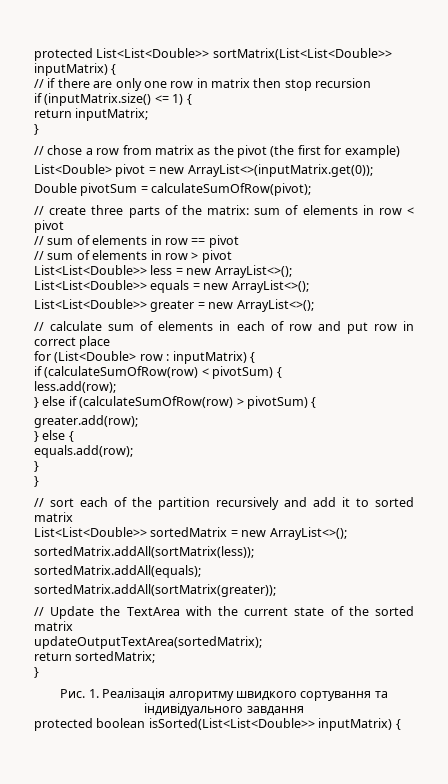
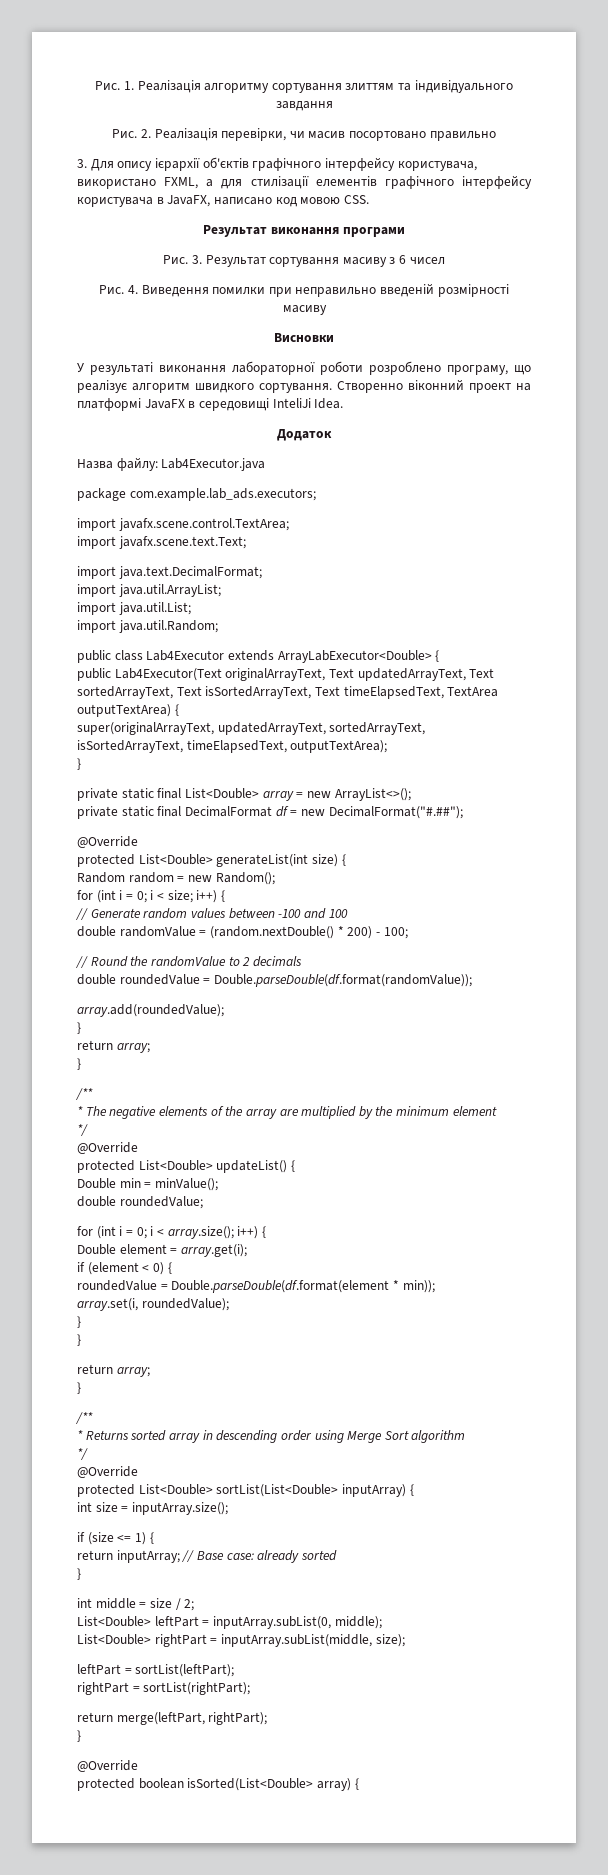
- protected List<List<Double>> sortMatrix(List<List<Double>> inputMatrix) {
- // if there are only one row in matrix then stop recursion
- if (inputMatrix.size() <= 1) {
- return inputMatrix;
+ Рис. 1. Реалізація алгоритму сортування злиттям та індивідуального завдання
+ Рис. 2. Реалізація перевірки, чи масив посортовано правильно
+ 3. Для опису ієрархії об'єктів графічного інтерфейсу користувача, використано FXML, а для стилізації елементів графічного інтерфейсу користувача в JavaFX, написано код мовою CSS.
+ Результат виконання програми
+ Рис. 3. Результат сортування масиву з 6 чисел
+ Рис. 4. Виведення помилки при неправильно введеній розмірності масиву
+ Висновки
+ У результаті виконання лабораторної роботи розроблено програму, що реалізує алгоритм швидкого сортування. Створенно віконний проект на платформі JavaFX в середовищі InteliJi Idea.
+ Додаток
+ Назва файлу: Lab4Executor.java
+ package com.example.lab_ads.executors;
+ import javafx.scene.control.TextArea;
+ import javafx.scene.text.Text;
+ import java.text.DecimalFormat;
+ import java.util.ArrayList;
+ import java.util.List;
+ import java.util.Random;
+ public class Lab4Executor extends ArrayLabExecutor<Double> {
+ public Lab4Executor(Text originalArrayText, Text updatedArrayText, Text sortedArrayText, Text isSortedArrayText, Text timeElapsedText, TextArea outputTextArea) {
+ super(originalArrayText, updatedArrayText, sortedArrayText, isSortedArrayText, timeElapsedText, outputTextArea);
  }
- // chose a row from matrix as the pivot (the first for example)
- List<Double> pivot = new ArrayList<>(inputMatrix.get(0));
- Double pivotSum = calculateSumOfRow(pivot);
- // create three parts of the matrix: sum of elements in row < pivot
- // sum of elements in row == pivot
- // sum of elements in row > pivot
- List<List<Double>> less = new ArrayList<>();
- List<List<Double>> equals = new ArrayList<>();
- List<List<Double>> greater = new ArrayList<>();
- // calculate sum of elements in each of row and put row in correct place
- for (List<Double> row : inputMatrix) {
- if (calculateSumOfRow(row) < pivotSum) {
- less.add(row);
- } else if (calculateSumOfRow(row) > pivotSum) {
- greater.add(row);
- } else {
- equals.add(row);
+ private static final List<Double> array = new ArrayList<>();
+ private static final DecimalFormat df = new DecimalFormat("#.##");
+ @Override
+ protected List<Double> generateList(int size) {
+ Random random = new Random();
+ for (int i = 0; i < size; i++) {
+ // Generate random values between -100 and 100
+ double randomValue = (random.nextDouble() * 200) - 100;
+ // Round the randomValue to 2 decimals
+ double roundedValue = Double.parseDouble(df.format(randomValue));
+ array.add(roundedValue);
+ }
+ return array;
+ }
+ /**
+ * The negative elements of the array are multiplied by the minimum element
+ */
+ @Override
+ protected List<Double> updateList() {
+ Double min = minValue();
+ double roundedValue;
+ for (int i = 0; i < array.size(); i++) {
+ Double element = array.get(i);
+ if (element < 0) {
+ roundedValue = Double.parseDouble(df.format(element * min));
+ array.set(i, roundedValue);
  }
  }
- // sort each of the partition recursively and add it to sorted matrix
- List<List<Double>> sortedMatrix = new ArrayList<>();
- sortedMatrix.addAll(sortMatrix(less));
- sortedMatrix.addAll(equals);
- sortedMatrix.addAll(sortMatrix(greater));
- // Update the TextArea with the current state of the sorted matrix
- updateOutputTextArea(sortedMatrix);
- return sortedMatrix;
+ return array;
  }
- Рис. 1. Реалізація алгоритму швидкого сортування та індивідуального завдання
+ /**
+ * Returns sorted array in descending order using Merge Sort algorithm
+ */
+ @Override
+ protected List<Double> sortList(List<Double> inputArray) {
+ int size = inputArray.size();
+ if (size <= 1) {
+ return inputArray; // Base case: already sorted
+ }
+ int middle = size / 2;
+ List<Double> leftPart = inputArray.subList(0, middle);
+ List<Double> rightPart = inputArray.subList(middle, size);
+ leftPart = sortList(leftPart);
+ rightPart = sortList(rightPart);
+ return merge(leftPart, rightPart);
+ }
+ @Override
- protected boolean isSorted(List<List<Double>> inputMatrix) {
+ protected boolean isSorted(List<Double> array) {

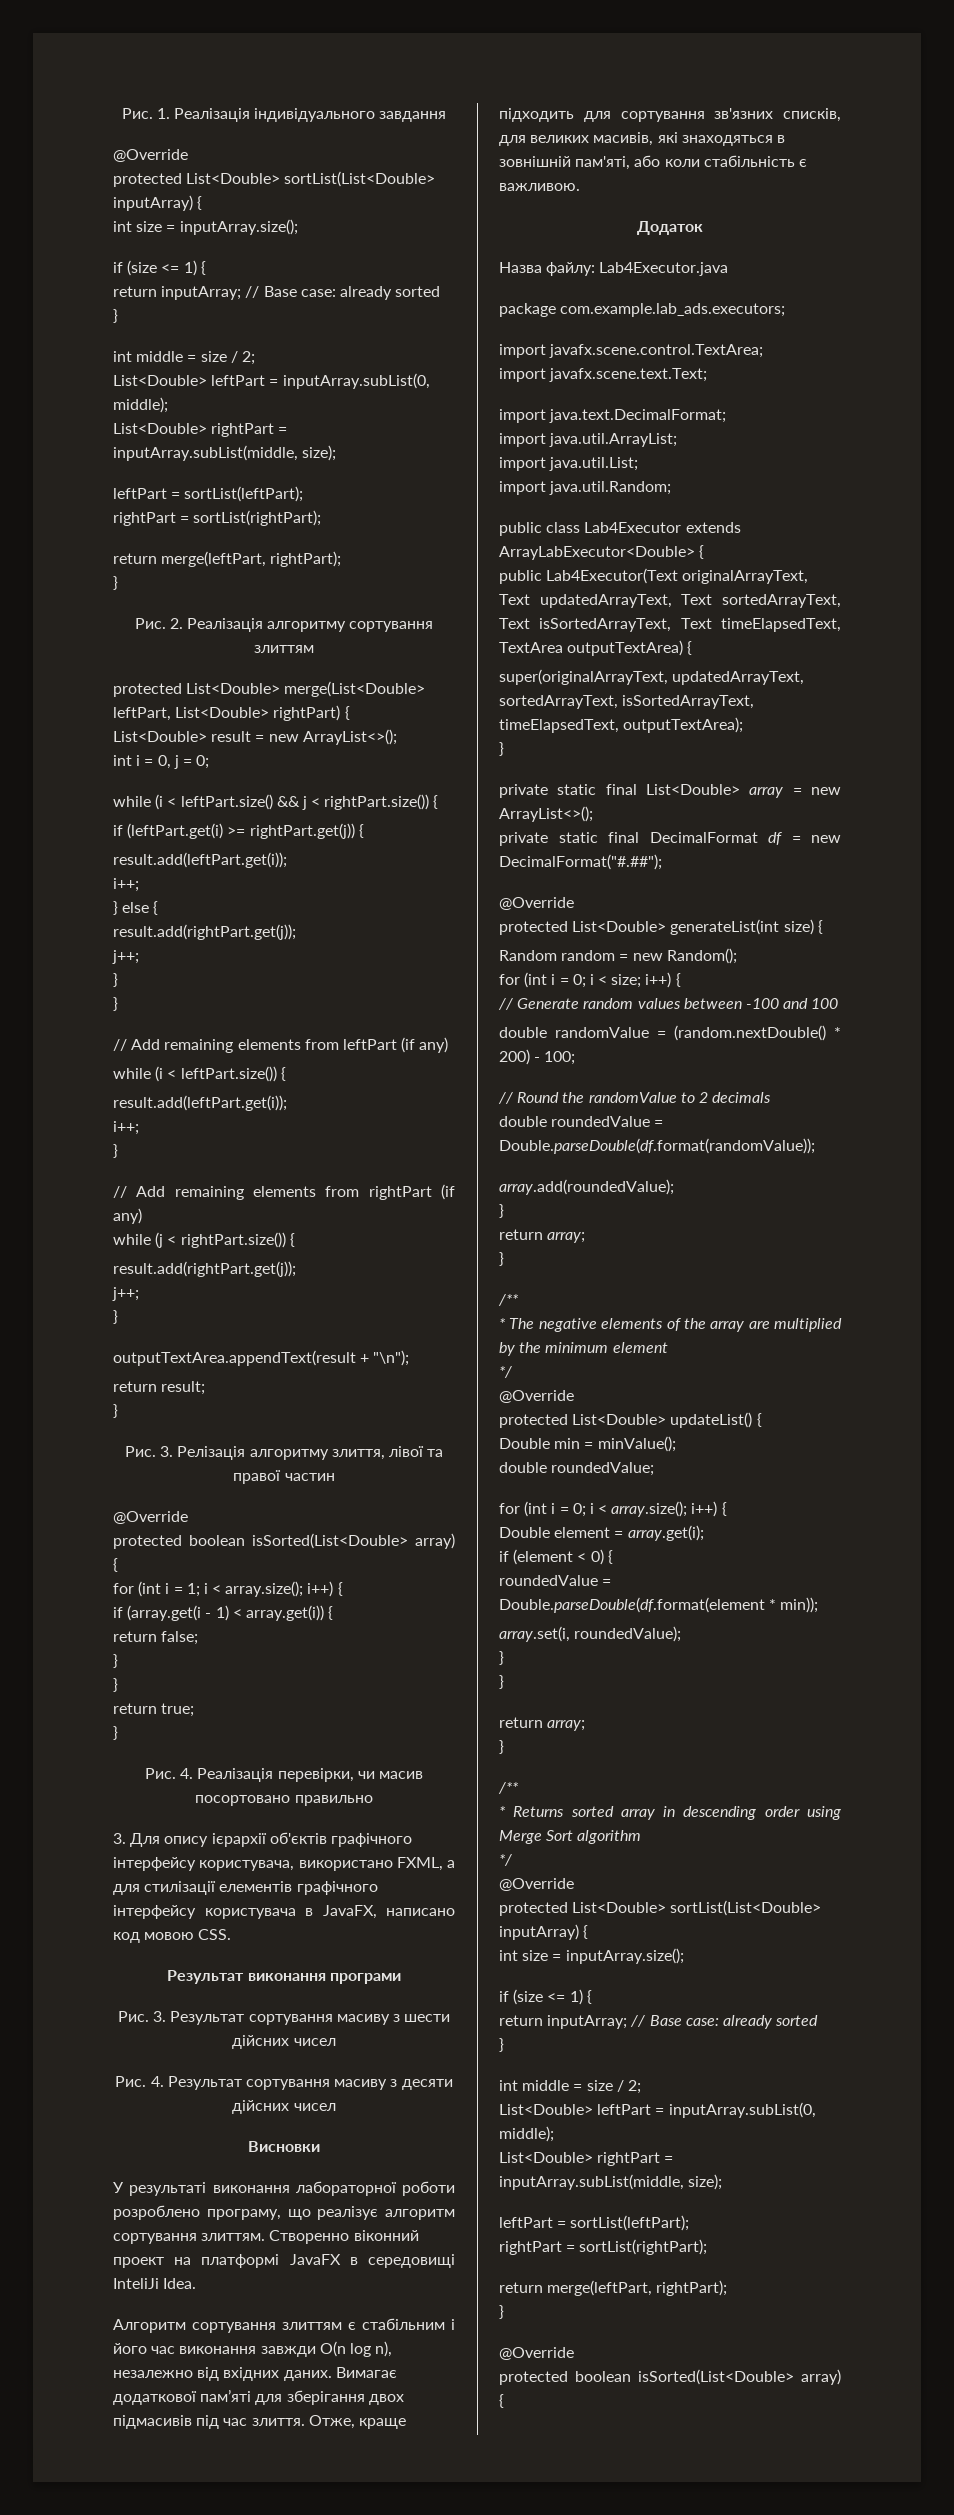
- Рис. 1. Реалізація алгоритму сортування злиттям та індивідуального завдання
- Рис. 2. Реалізація перевірки, чи масив посортовано правильно
+ Рис. 1. Реалізація індивідуального завдання
+ @Override
+ protected List<Double> sortList(List<Double> inputArray) {
+ int size = inputArray.size();
+ if (size <= 1) {
+ return inputArray; // Base case: already sorted
+ }
+ int middle = size / 2;
+ List<Double> leftPart = inputArray.subList(0, middle);
+ List<Double> rightPart = inputArray.subList(middle, size);
+ leftPart = sortList(leftPart);
+ rightPart = sortList(rightPart);
+ return merge(leftPart, rightPart);
+ }
+ Рис. 2. Реалізація алгоритму сортування злиттям
+ protected List<Double> merge(List<Double> leftPart, List<Double> rightPart) {
+ List<Double> result = new ArrayList<>();
+ int i = 0, j = 0;
+ while (i < leftPart.size() && j < rightPart.size()) {
+ if (leftPart.get(i) >= rightPart.get(j)) {
+ result.add(leftPart.get(i));
+ i++;
+ } else {
+ result.add(rightPart.get(j));
+ j++;
+ }
+ }
+ // Add remaining elements from leftPart (if any)
+ while (i < leftPart.size()) {
+ result.add(leftPart.get(i));
+ i++;
+ }
+ // Add remaining elements from rightPart (if any)
+ while (j < rightPart.size()) {
+ result.add(rightPart.get(j));
+ j++;
+ }
+ outputTextArea.appendText(result + "\n");
+ return result;
+ }
+ Рис. 3. Релізація алгоритму злиття, лівої та правої частин
+ @Override
+ protected boolean isSorted(List<Double> array) {
+ for (int i = 1; i < array.size(); i++) {
+ if (array.get(i - 1) < array.get(i)) {
+ return false;
+ }
+ }
+ return true;
+ }
+ Рис. 4. Реалізація перевірки, чи масив посортовано правильно
- Рис. 3. Результат сортування масиву з 6 чисел
+ Рис. 3. Результат сортування масиву з шести дійсних чисел
- Рис. 4. Виведення помилки при неправильно введеній розмірності масиву
+ Рис. 4. Результат сортування масиву з десяти дійсних чисел
- У результаті виконання лабораторної роботи розроблено програму, що реалізує алгоритм швидкого сортування.
+ У результаті виконання лабораторної роботи розроблено програму, що реалізує алгоритм сортування злиттям.
+ Алгоритм сортування злиттям є стабільним і його час виконання завжди O(n log n), незалежно від вхідних даних. Вимагає додаткової пам’яті для зберігання двох підмасивів під час злиття. Отже, краще підходить для сортування зв'язних списків, для великих масивів, які знаходяться в зовнішній пам'яті, або коли стабільність є важливою.

